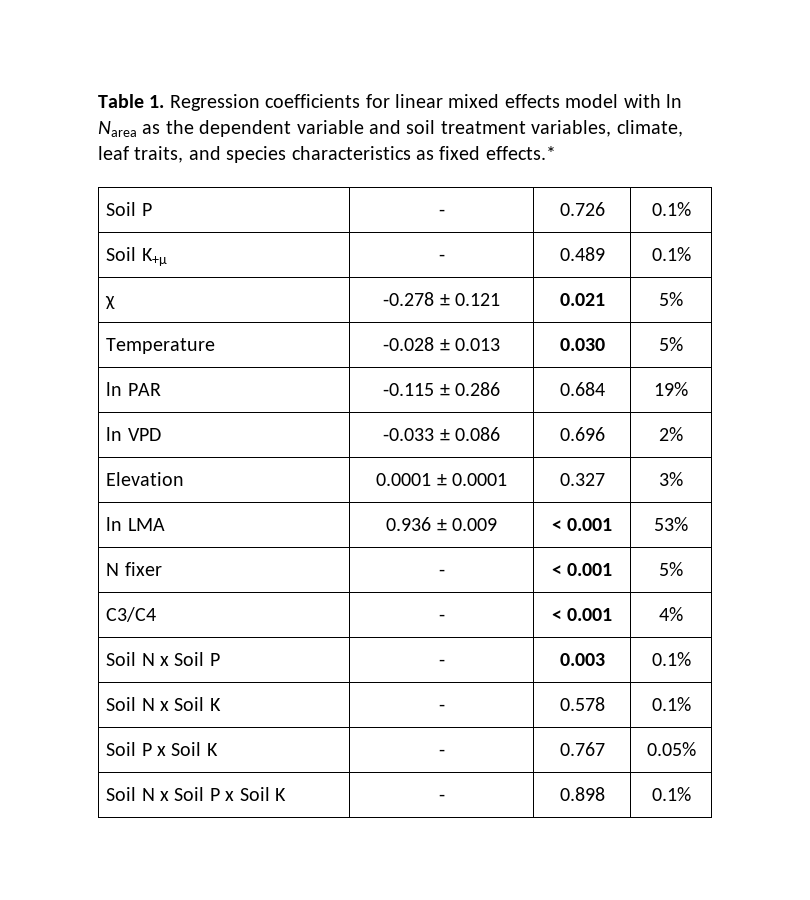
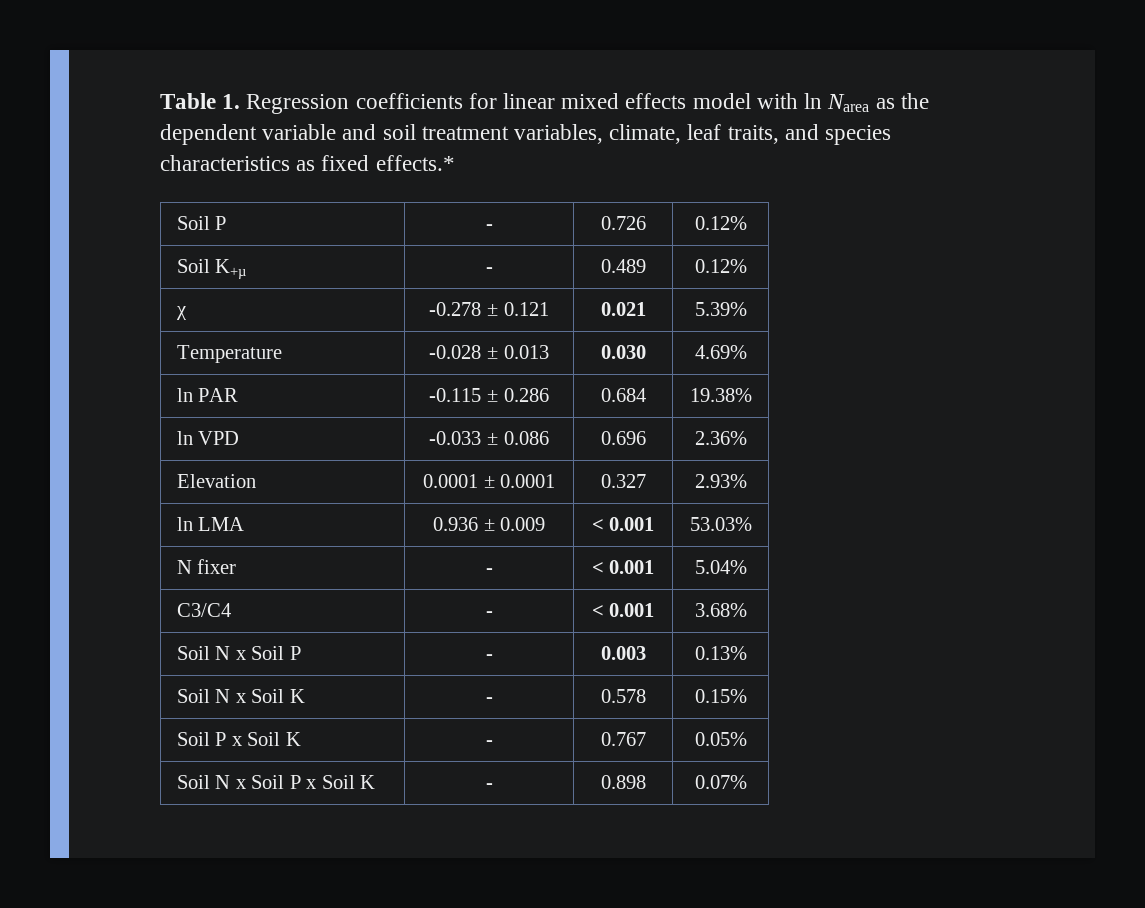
- Soil P | - | 0.726 | 0.1%
+ Soil P | - | 0.726 | 0.12%
- Soil K+µ | - | 0.489 | 0.1%
+ Soil K+µ | - | 0.489 | 0.12%
- χ | -0.278 ± 0.121 | 0.021 | 5%
+ χ | -0.278 ± 0.121 | 0.021 | 5.39%
- Temperature | -0.028 ± 0.013 | 0.030 | 5%
+ Temperature | -0.028 ± 0.013 | 0.030 | 4.69%
- ln PAR | -0.115 ± 0.286 | 0.684 | 19%
+ ln PAR | -0.115 ± 0.286 | 0.684 | 19.38%
- ln VPD | -0.033 ± 0.086 | 0.696 | 2%
+ ln VPD | -0.033 ± 0.086 | 0.696 | 2.36%
- Elevation | 0.0001 ± 0.0001 | 0.327 | 3%
+ Elevation | 0.0001 ± 0.0001 | 0.327 | 2.93%
- ln LMA | 0.936 ± 0.009 | < 0.001 | 53%
+ ln LMA | 0.936 ± 0.009 | < 0.001 | 53.03%
- N fixer | - | < 0.001 | 5%
+ N fixer | - | < 0.001 | 5.04%
- C3/C4 | - | < 0.001 | 4%
+ C3/C4 | - | < 0.001 | 3.68%
- Soil N x Soil P | - | 0.003 | 0.1%
+ Soil N x Soil P | - | 0.003 | 0.13%
- Soil N x Soil K | - | 0.578 | 0.1%
+ Soil N x Soil K | - | 0.578 | 0.15%
- Soil N x Soil P x Soil K | - | 0.898 | 0.1%
+ Soil N x Soil P x Soil K | - | 0.898 | 0.07%

